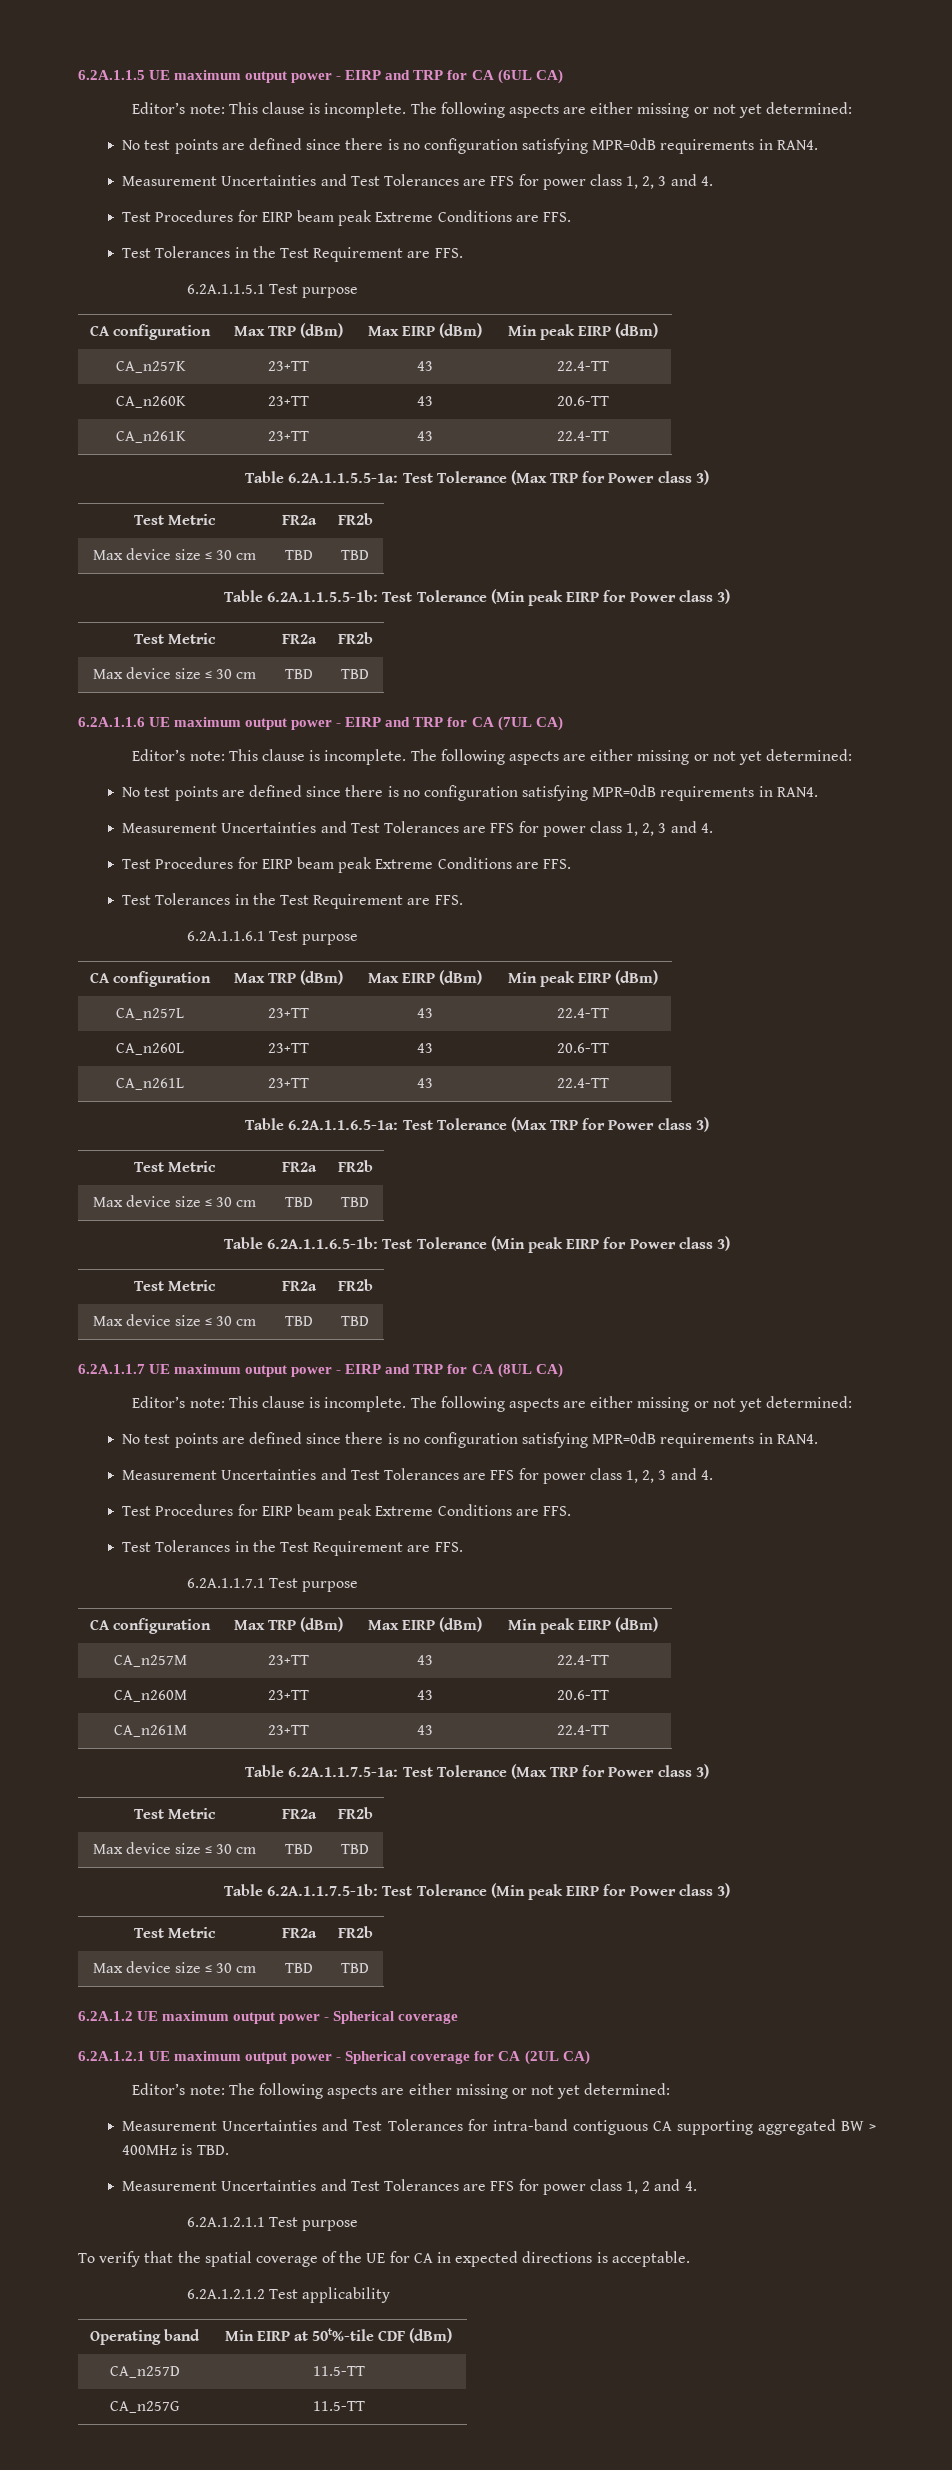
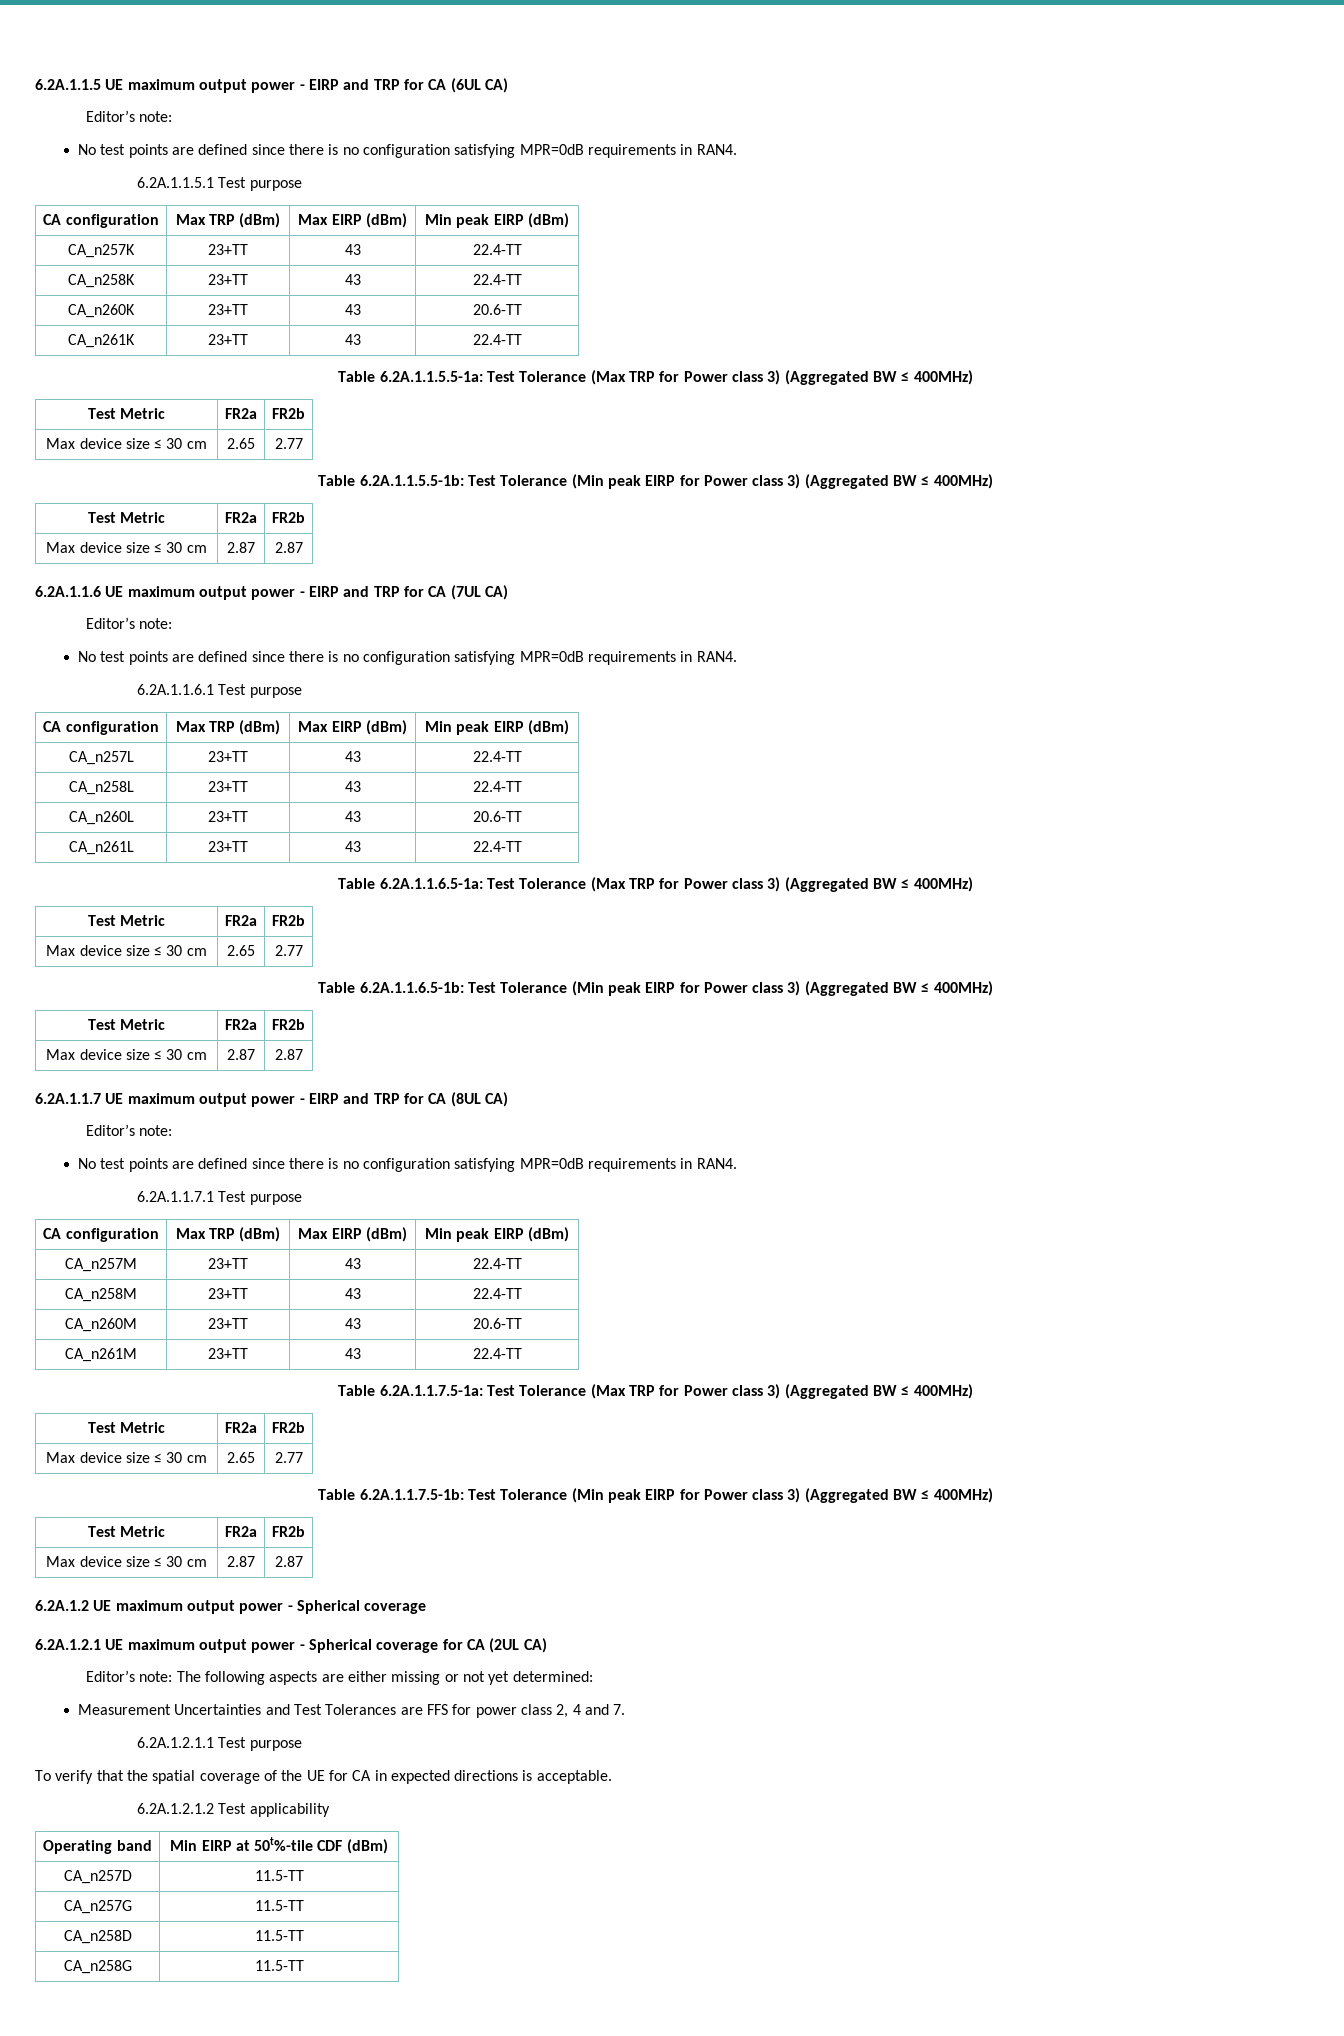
  6.2A.1.1.5 UE maximum output power - EIRP and TRP for CA (6UL CA)
- Editor’s note: This clause is incomplete. The following aspects are either missing or not yet determined:
+ Editor’s note:
  No test points are defined since there is no configuration satisfying MPR=0dB requirements in RAN4.
- Measurement Uncertainties and Test Tolerances are FFS for power class 1, 2, 3 and 4.
- Test Procedures for EIRP beam peak Extreme Conditions are FFS.
- Test Tolerances in the Test Requirement are FFS.
+ CA_n258K | 23+TT | 43 | 22.4-TT
- Table 6.2A.1.1.5.5-1a: Test Tolerance (Max TRP for Power class 3)
+ Table 6.2A.1.1.5.5-1a: Test Tolerance (Max TRP for Power class 3) (Aggregated BW ≤ 400MHz)
  Test Metric | FR2a | FR2b
- Max device size ≤ 30 cm | TBD | TBD
+ Max device size ≤ 30 cm | 2.65 | 2.77
- Table 6.2A.1.1.5.5-1b: Test Tolerance (Min peak EIRP for Power class 3)
+ Table 6.2A.1.1.5.5-1b: Test Tolerance (Min peak EIRP for Power class 3) (Aggregated BW ≤ 400MHz)
  Test Metric | FR2a | FR2b
- Max device size ≤ 30 cm | TBD | TBD
+ Max device size ≤ 30 cm | 2.87 | 2.87
  6.2A.1.1.6 UE maximum output power - EIRP and TRP for CA (7UL CA)
- Editor’s note: This clause is incomplete. The following aspects are either missing or not yet determined:
+ Editor’s note:
  No test points are defined since there is no configuration satisfying MPR=0dB requirements in RAN4.
- Measurement Uncertainties and Test Tolerances are FFS for power class 1, 2, 3 and 4.
- Test Procedures for EIRP beam peak Extreme Conditions are FFS.
- Test Tolerances in the Test Requirement are FFS.
+ CA_n258L | 23+TT | 43 | 22.4-TT
- Table 6.2A.1.1.6.5-1a: Test Tolerance (Max TRP for Power class 3)
+ Table 6.2A.1.1.6.5-1a: Test Tolerance (Max TRP for Power class 3) (Aggregated BW ≤ 400MHz)
  Test Metric | FR2a | FR2b
- Max device size ≤ 30 cm | TBD | TBD
+ Max device size ≤ 30 cm | 2.65 | 2.77
- Table 6.2A.1.1.6.5-1b: Test Tolerance (Min peak EIRP for Power class 3)
+ Table 6.2A.1.1.6.5-1b: Test Tolerance (Min peak EIRP for Power class 3) (Aggregated BW ≤ 400MHz)
  Test Metric | FR2a | FR2b
- Max device size ≤ 30 cm | TBD | TBD
+ Max device size ≤ 30 cm | 2.87 | 2.87
  6.2A.1.1.7 UE maximum output power - EIRP and TRP for CA (8UL CA)
- Editor’s note: This clause is incomplete. The following aspects are either missing or not yet determined:
+ Editor’s note:
  No test points are defined since there is no configuration satisfying MPR=0dB requirements in RAN4.
- Measurement Uncertainties and Test Tolerances are FFS for power class 1, 2, 3 and 4.
- Test Procedures for EIRP beam peak Extreme Conditions are FFS.
- Test Tolerances in the Test Requirement are FFS.
+ CA_n258M | 23+TT | 43 | 22.4-TT
- Table 6.2A.1.1.7.5-1a: Test Tolerance (Max TRP for Power class 3)
+ Table 6.2A.1.1.7.5-1a: Test Tolerance (Max TRP for Power class 3) (Aggregated BW ≤ 400MHz)
  Test Metric | FR2a | FR2b
- Max device size ≤ 30 cm | TBD | TBD
+ Max device size ≤ 30 cm | 2.65 | 2.77
- Table 6.2A.1.1.7.5-1b: Test Tolerance (Min peak EIRP for Power class 3)
+ Table 6.2A.1.1.7.5-1b: Test Tolerance (Min peak EIRP for Power class 3) (Aggregated BW ≤ 400MHz)
  Test Metric | FR2a | FR2b
- Max device size ≤ 30 cm | TBD | TBD
+ Max device size ≤ 30 cm | 2.87 | 2.87
- Measurement Uncertainties and Test Tolerances for intra-band contiguous CA supporting aggregated BW > 400MHz is TBD.
- Measurement Uncertainties and Test Tolerances are FFS for power class 1, 2 and 4.
+ Measurement Uncertainties and Test Tolerances are FFS for power class 2, 4 and 7.
+ CA_n258D | 11.5-TT
+ CA_n258G | 11.5-TT

